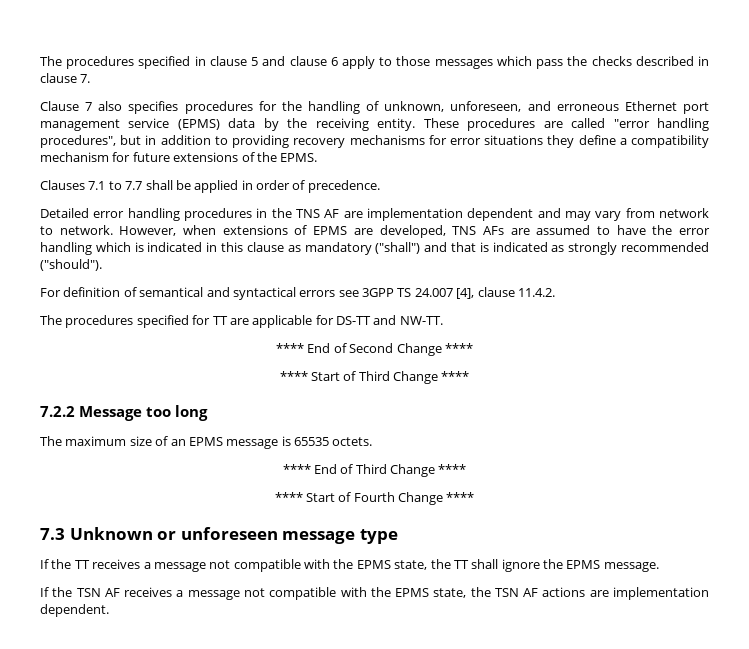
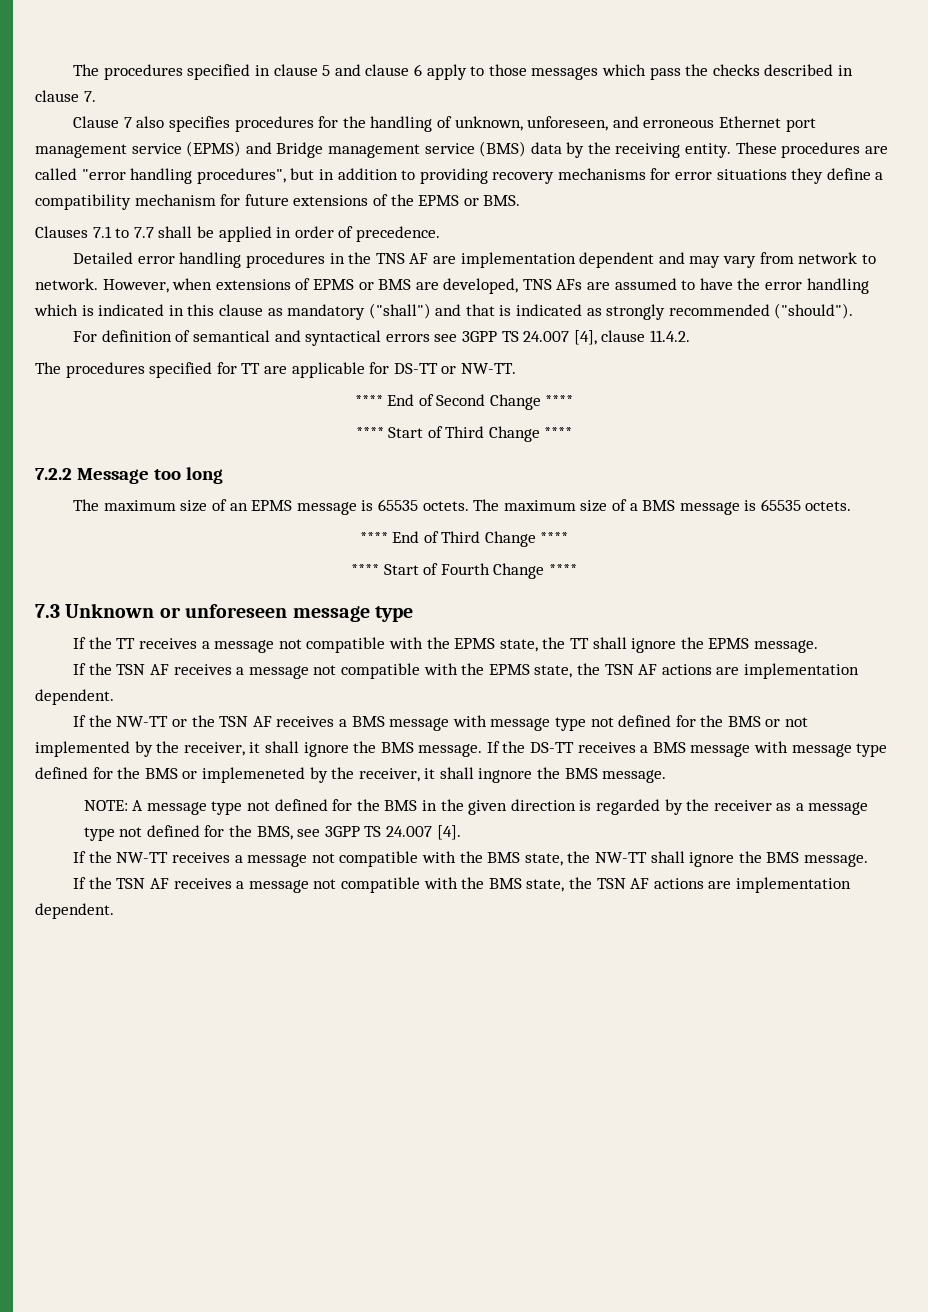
- Clause 7 also specifies procedures for the handling of unknown, unforeseen, and erroneous Ethernet port management service (EPMS) data by the receiving entity.
+ Clause 7 also specifies procedures for the handling of unknown, unforeseen, and erroneous Ethernet port management service (EPMS) and Bridge management service (BMS) data by the receiving entity.
- These procedures are called "error handling procedures", but in addition to providing recovery mechanisms for error situations they define a compatibility mechanism for future extensions of the EPMS.
+ These procedures are called "error handling procedures", but in addition to providing recovery mechanisms for error situations they define a compatibility mechanism for future extensions of the EPMS or BMS.
- However, when extensions of EPMS are developed, TNS AFs are assumed to have the error handling which is indicated in this clause as mandatory ("shall") and that is indicated as strongly recommended ("should").
+ However, when extensions of EPMS or BMS are developed, TNS AFs are assumed to have the error handling which is indicated in this clause as mandatory ("shall") and that is indicated as strongly recommended ("should").
- The procedures specified for TT are applicable for DS-TT and NW-TT.
+ The procedures specified for TT are applicable for DS-TT or NW-TT.
+ The maximum size of a BMS message is 65535 octets.
+ If the NW-TT or the TSN AF receives a BMS message with message type not defined for the BMS or not implemented by the receiver, it shall ignore the BMS message. If the DS-TT receives a BMS message with message type defined for the BMS or implemeneted by the receiver, it shall ingnore the BMS message.
+ NOTE: A message type not defined for the BMS in the given direction is regarded by the receiver as a message type not defined for the BMS, see 3GPP TS 24.007 [4].
+ If the NW-TT receives a message not compatible with the BMS state, the NW-TT shall ignore the BMS message.
+ If the TSN AF receives a message not compatible with the BMS state, the TSN AF actions are implementation dependent.

